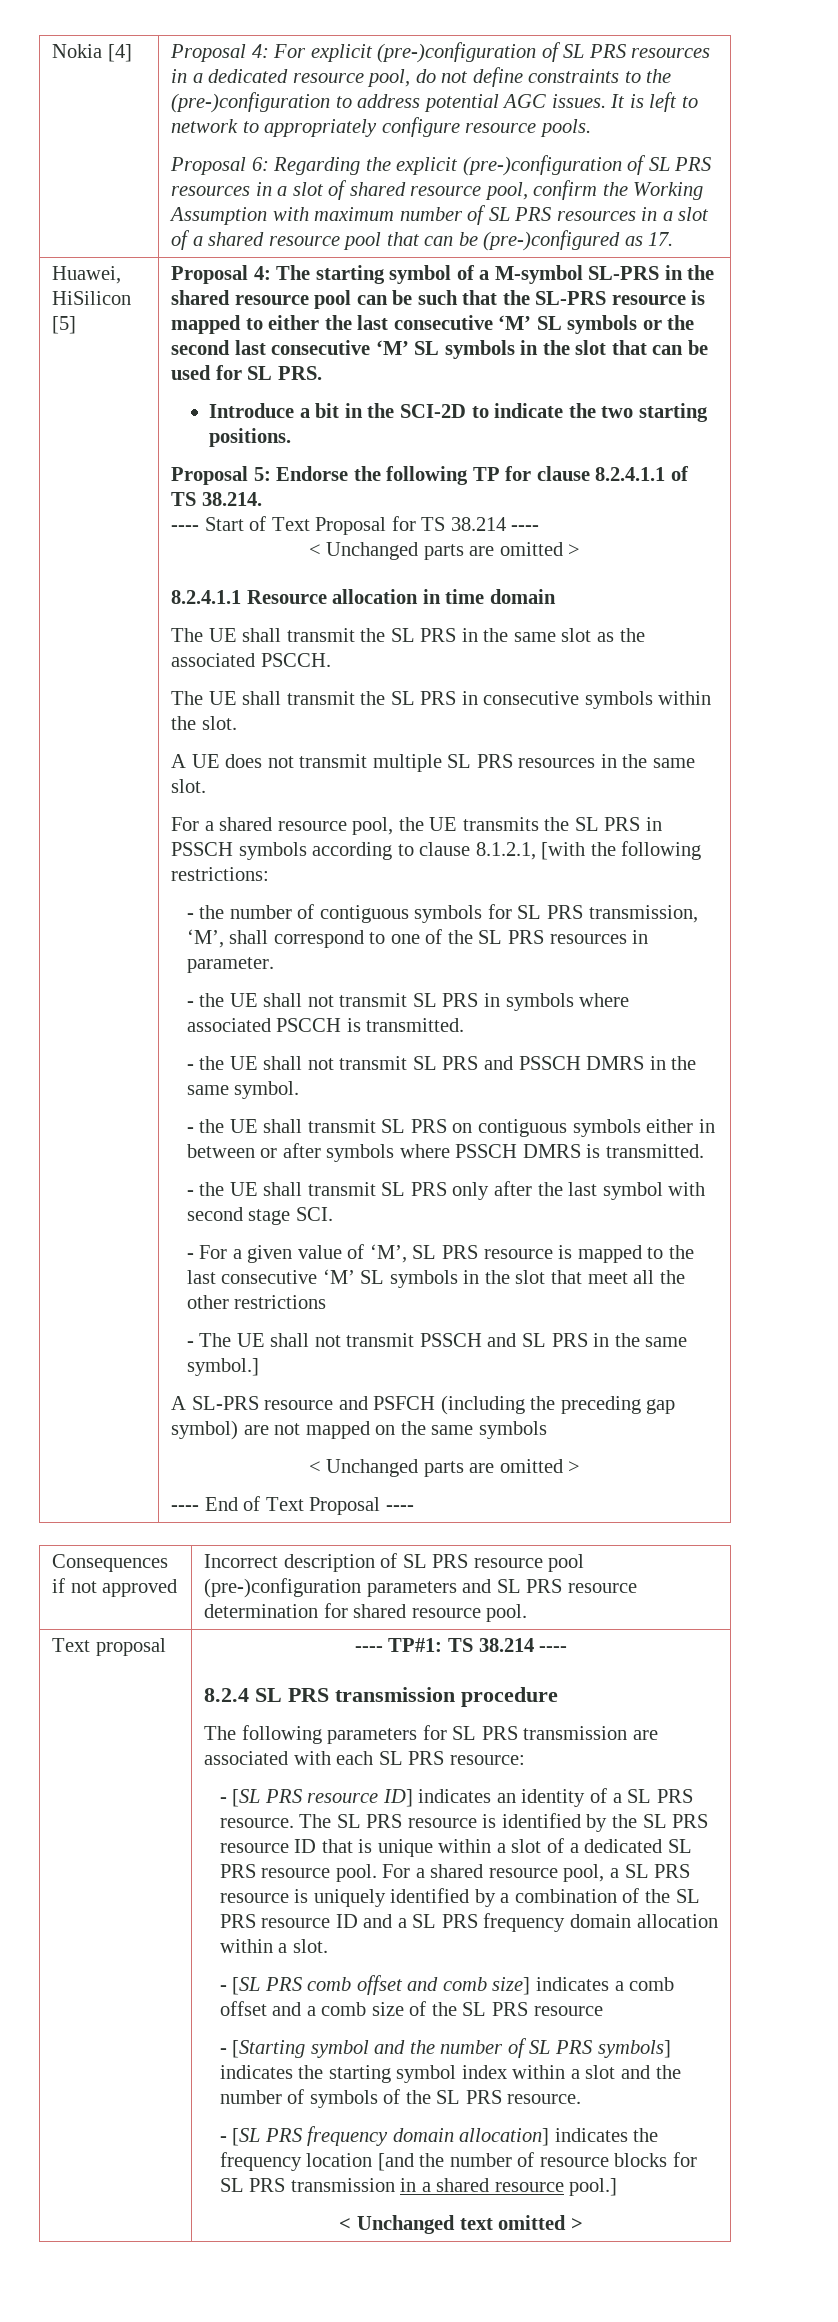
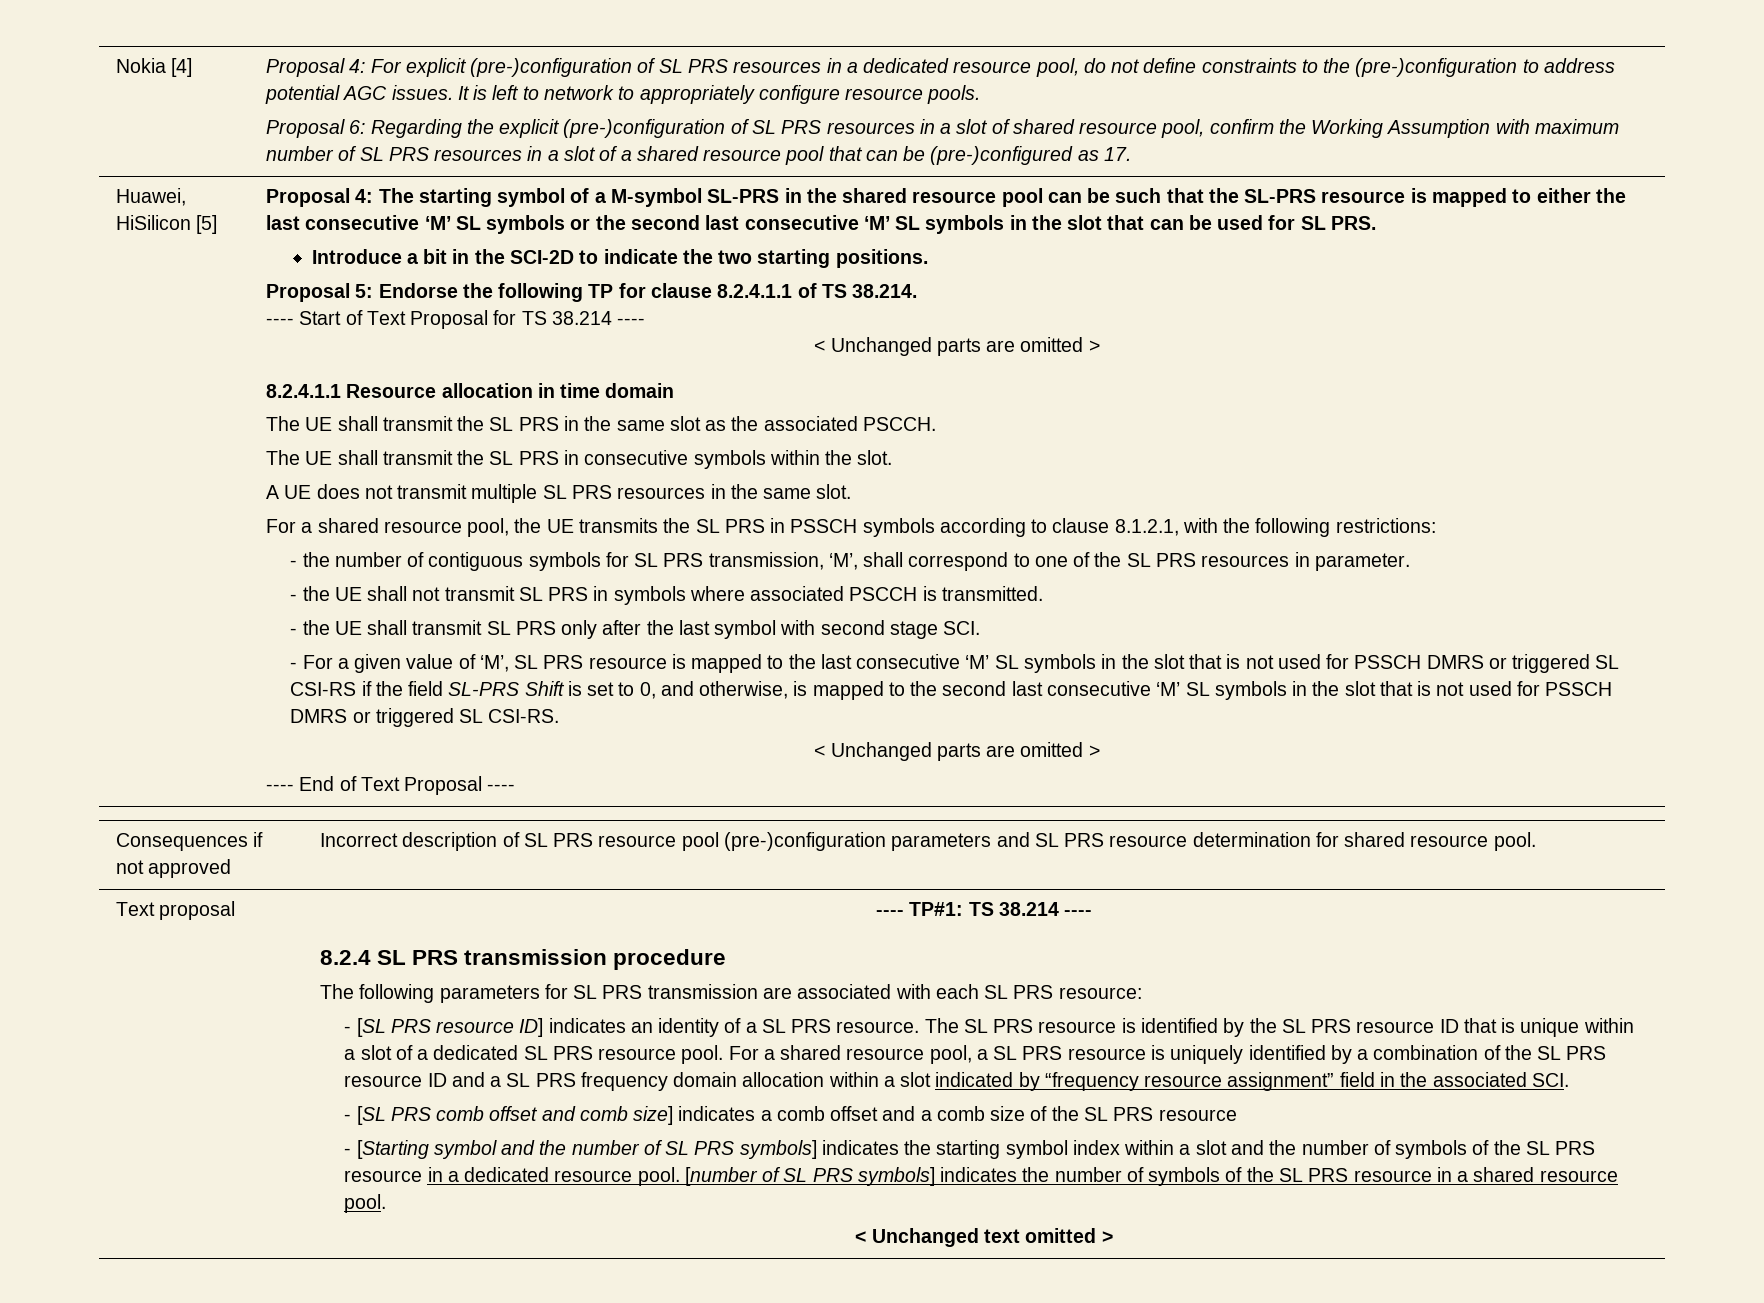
- For a shared resource pool, the UE transmits the SL PRS in PSSCH symbols according to clause 8.1.2.1, [with the following restrictions:
+ For a shared resource pool, the UE transmits the SL PRS in PSSCH symbols according to clause 8.1.2.1, with the following restrictions:
- - the UE shall not transmit SL PRS and PSSCH DMRS in the same symbol.
- - the UE shall transmit SL PRS on contiguous symbols either in between or after symbols where PSSCH DMRS is transmitted.
- - For a given value of ‘M’, SL PRS resource is mapped to the last consecutive ‘M’ SL symbols in the slot that meet all the other restrictions
- - The UE shall not transmit PSSCH and SL PRS in the same symbol.]
- A SL-PRS resource and PSFCH (including the preceding gap symbol) are not mapped on the same symbols
+ - For a given value of ‘M’, SL PRS resource is mapped to the last consecutive ‘M’ SL symbols in the slot that is not used for PSSCH DMRS or triggered SL CSI-RS if the field SL-PRS Shift is set to 0, and otherwise, is mapped to the second last consecutive ‘M’ SL symbols in the slot that is not used for PSSCH DMRS or triggered SL CSI-RS.
- For a shared resource pool, a SL PRS resource is uniquely identified by a combination of the SL PRS resource ID and a SL PRS frequency domain allocation within a slot.
+ For a shared resource pool, a SL PRS resource is uniquely identified by a combination of the SL PRS resource ID and a SL PRS frequency domain allocation within a slot indicated by “frequency resource assignment” field in the associated SCI.
- - [Starting symbol and the number of SL PRS symbols] indicates the starting symbol index within a slot and the number of symbols of the SL PRS resource.
- - [SL PRS frequency domain allocation] indicates the frequency location [and the number of resource blocks for SL PRS transmission in a shared resource pool.]
+ - [Starting symbol and the number of SL PRS symbols] indicates the starting symbol index within a slot and the number of symbols of the SL PRS resource in a dedicated resource pool. [number of SL PRS symbols] indicates the number of symbols of the SL PRS resource in a shared resource pool.

